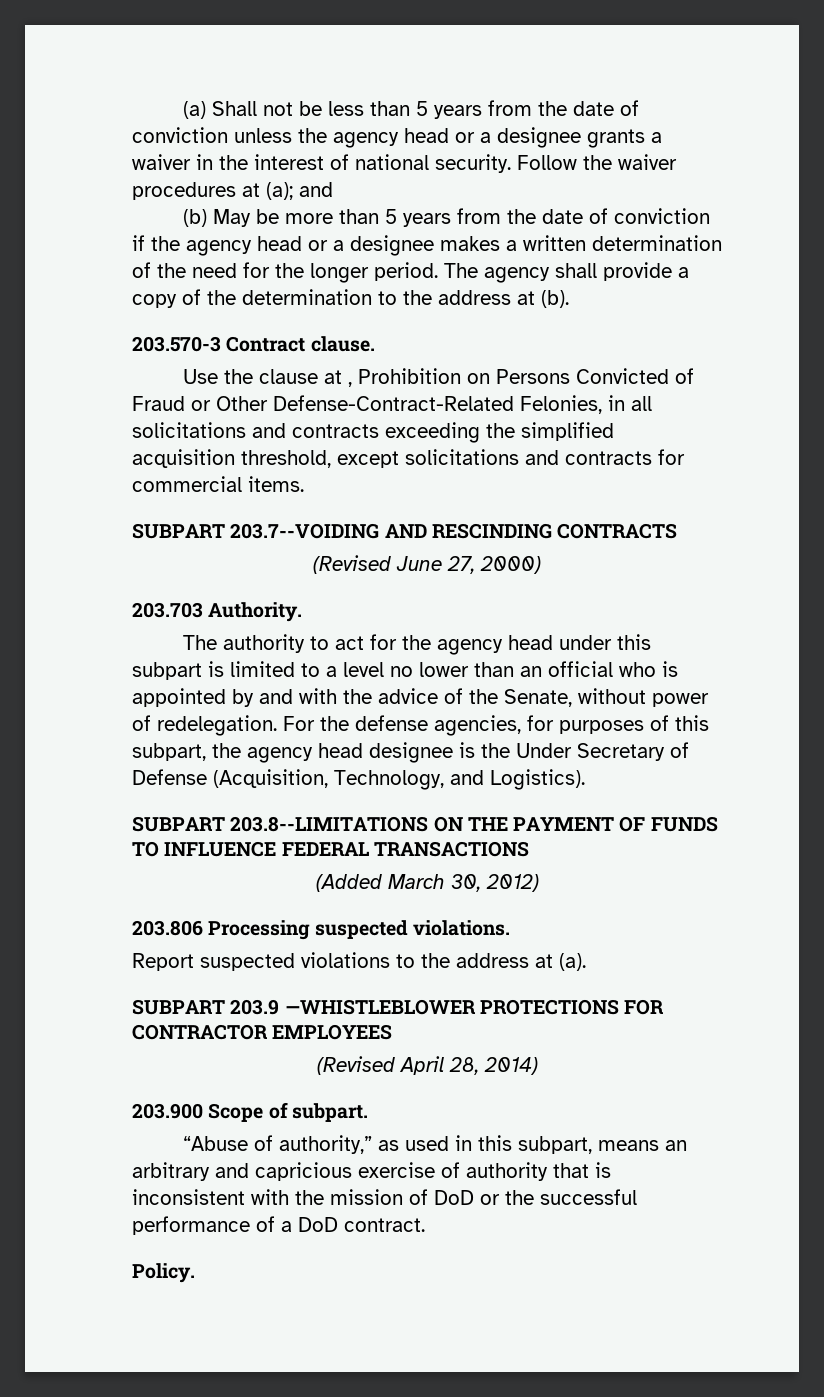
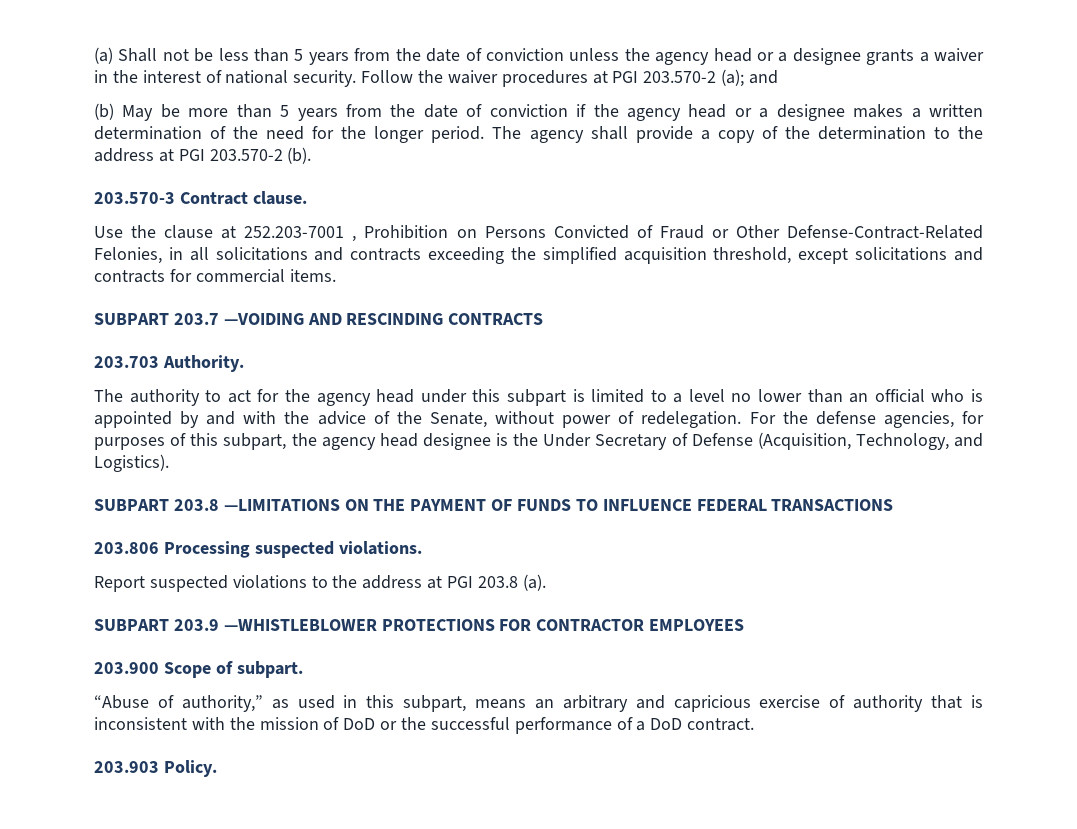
- Follow the waiver procedures at (a); and
+ Follow the waiver procedures at PGI 203.570-2 (a); and
- The agency shall provide a copy of the determination to the address at (b).
+ The agency shall provide a copy of the determination to the address at PGI 203.570-2 (b).
- Use the clause at , Prohibition on Persons Convicted of Fraud or Other Defense-Contract-Related Felonies, in all solicitations and contracts exceeding the simplified acquisition threshold, except solicitations and contracts for commercial items.
+ Use the clause at 252.203-7001 , Prohibition on Persons Convicted of Fraud or Other Defense-Contract-Related Felonies, in all solicitations and contracts exceeding the simplified acquisition threshold, except solicitations and contracts for commercial items.
- SUBPART 203.7--VOIDING AND RESCINDING CONTRACTS
+ SUBPART 203.7 —VOIDING AND RESCINDING CONTRACTS
- (Revised June 27, 2000)
- SUBPART 203.8--LIMITATIONS ON THE PAYMENT OF FUNDS TO INFLUENCE FEDERAL TRANSACTIONS
+ SUBPART 203.8 —LIMITATIONS ON THE PAYMENT OF FUNDS TO INFLUENCE FEDERAL TRANSACTIONS
- (Added March 30, 2012)
- Report suspected violations to the address at (a).
+ Report suspected violations to the address at PGI 203.8 (a).
- (Revised April 28, 2014)
- Policy.
+ 203.903 Policy.

